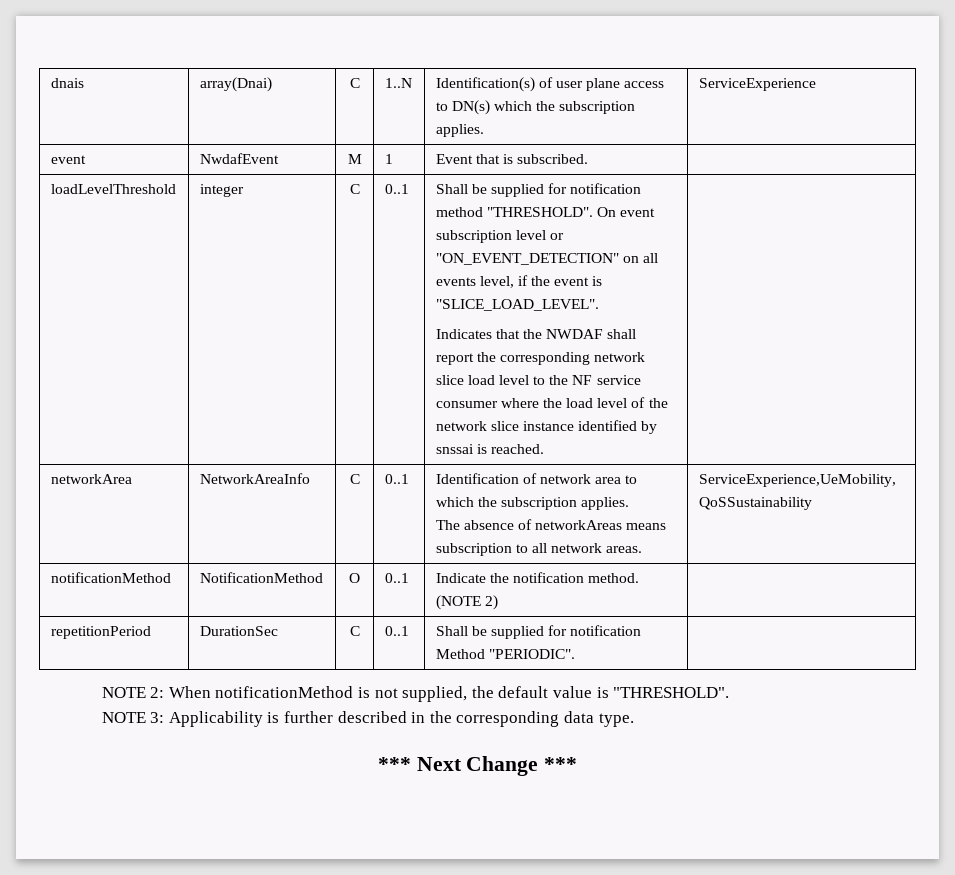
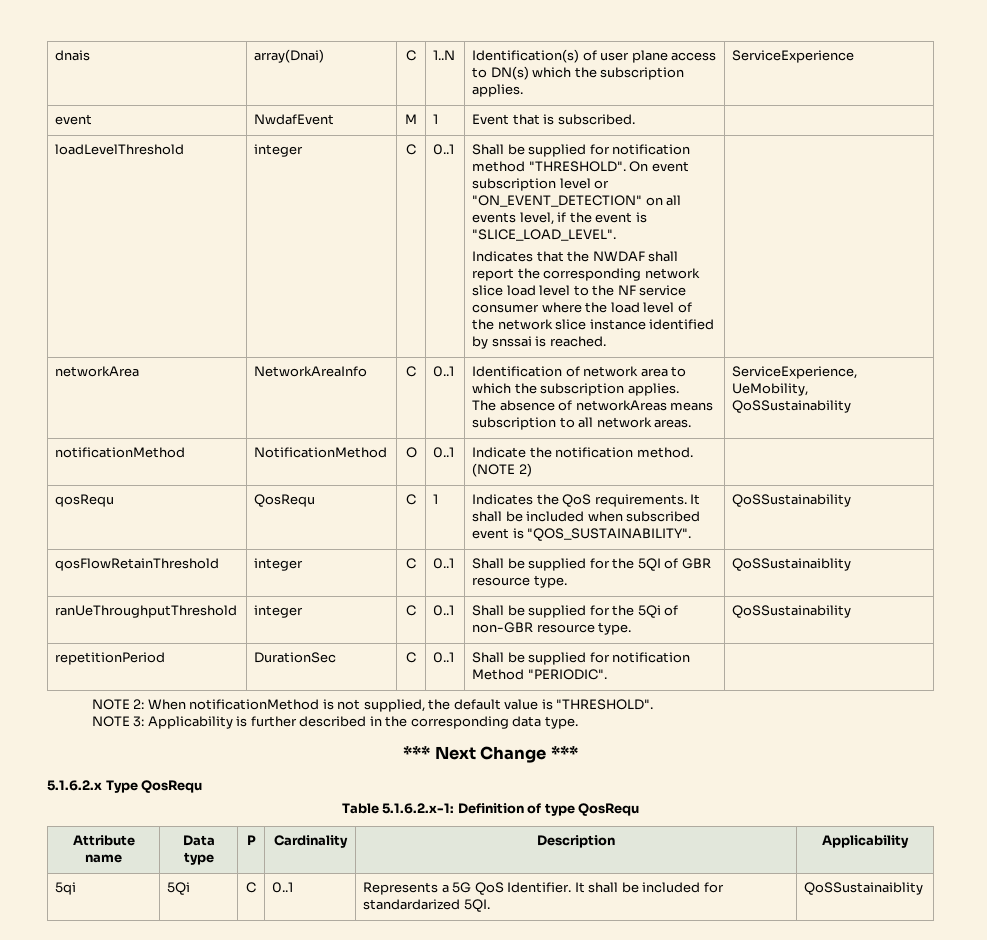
+ qosRequ | QosRequ | C | 1 | Indicates the QoS requirements. It shall be included when subscribed event is "QOS_SUSTAINABILITY". | QoSSustainability
+ qosFlowRetainThreshold | integer | C | 0..1 | Shall be supplied for the 5QI of GBR resource type. | QoSSustainaiblity
+ ranUeThroughputThreshold | integer | C | 0..1 | Shall be supplied for the 5Qi of non-GBR resource type. | QoSSustainability
+ 5.1.6.2.x Type QosRequ
+ Table 5.1.6.2.x-1: Definition of type QosRequ
+ Attribute name | Data type | P | Cardinality | Description | Applicability
+ 5qi | 5Qi | C | 0..1 | Represents a 5G QoS Identifier. It shall be included for standardarized 5QI. | QoSSustainaiblity

